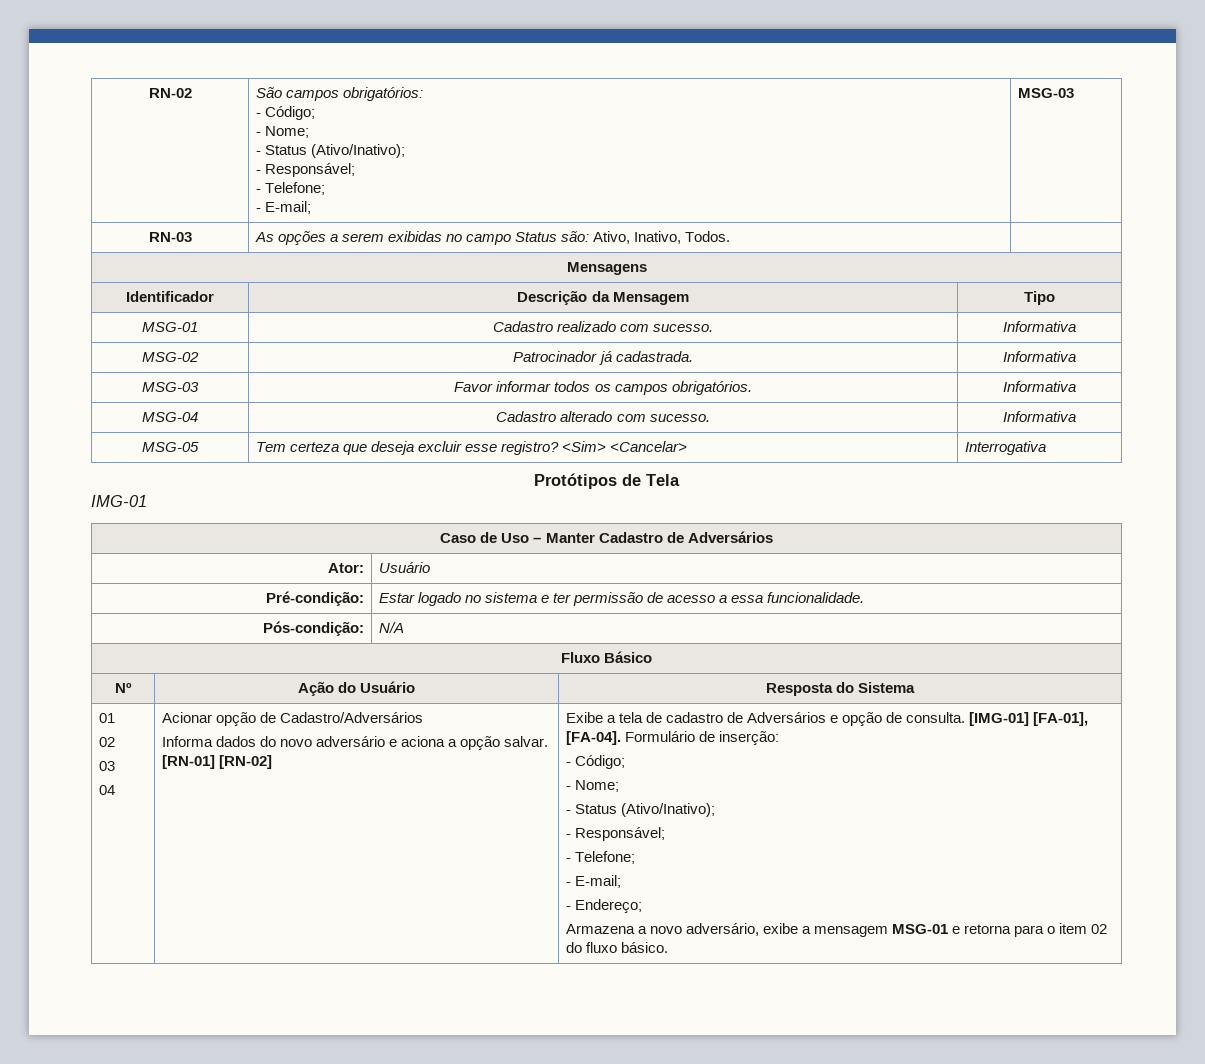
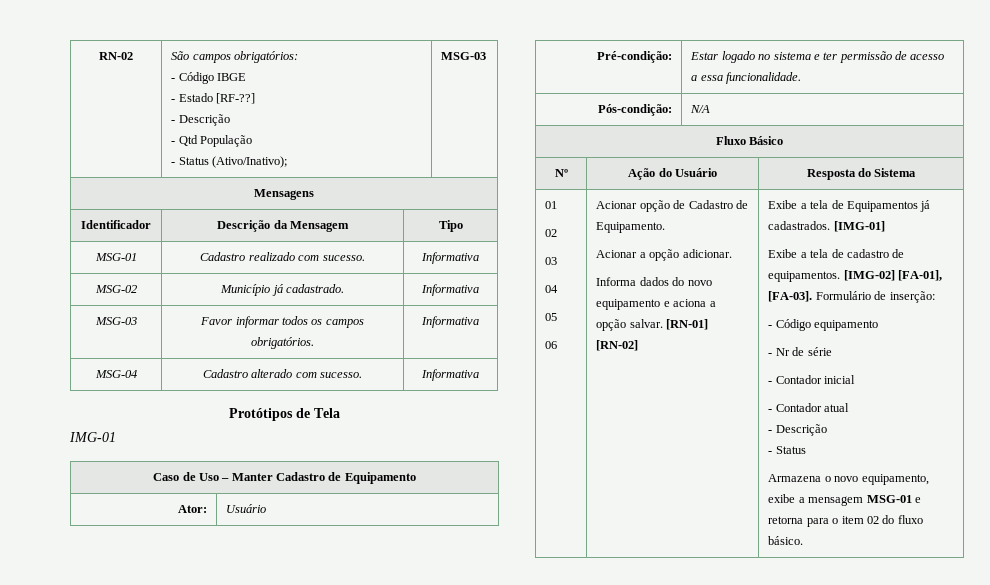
  RN-02 | São campos obrigatórios:
- - Código;
- - Nome;
- - Status (Ativo/Inativo);
- - Responsável;
- - Telefone;
- - E-mail; | MSG-03
- RN-03 | As opções a serem exibidas no campo Status são: Ativo, Inativo, Todos. |
+ - Código IBGE
+ - Estado [RF-??]
+ - Descrição
+ - Qtd População
+ - Status (Ativo/Inativo); | MSG-03
- MSG-02 | Patrocinador já cadastrada. | Informativa
+ MSG-02 | Município já cadastrado. | Informativa
- MSG-05 | Tem certeza que deseja excluir esse registro? <Sim> <Cancelar> | Interrogativa
- Caso de Uso – Manter Cadastro de Adversários
+ Caso de Uso – Manter Cadastro de Equipamento
+ 05
+ 06
- Acionar opção de Cadastro/Adversários
+ Acionar opção de Cadastro de Equipamento.
+ Acionar a opção adicionar.
- Informa dados do novo adversário e aciona a opção salvar.
+ Informa dados do novo equipamento e aciona a opção salvar.
- Exibe a tela de cadastro de Adversários e opção de consulta. [IMG-01] [FA-01], [FA-04].
+ Exibe a tela de Equipamentos já cadastrados. [IMG-01]
+ Exibe a tela de cadastro de equipamentos. [IMG-02] [FA-01], [FA-03].
  Formulário de inserção:
- - Código;
- - Nome;
- - Status (Ativo/Inativo);
- - Responsável;
- - Telefone;
- - E-mail;
- - Endereço;
- Armazena a novo adversário, exibe a mensagem MSG-01 e retorna para o item 02 do fluxo básico.
+ - Código equipamento
+ - Nr de série
+ - Contador inicial
+ - Contador atual
+ - Descrição
+ - Status
+ Armazena o novo equipamento, exibe a mensagem MSG-01 e retorna para o item 02 do fluxo básico.

